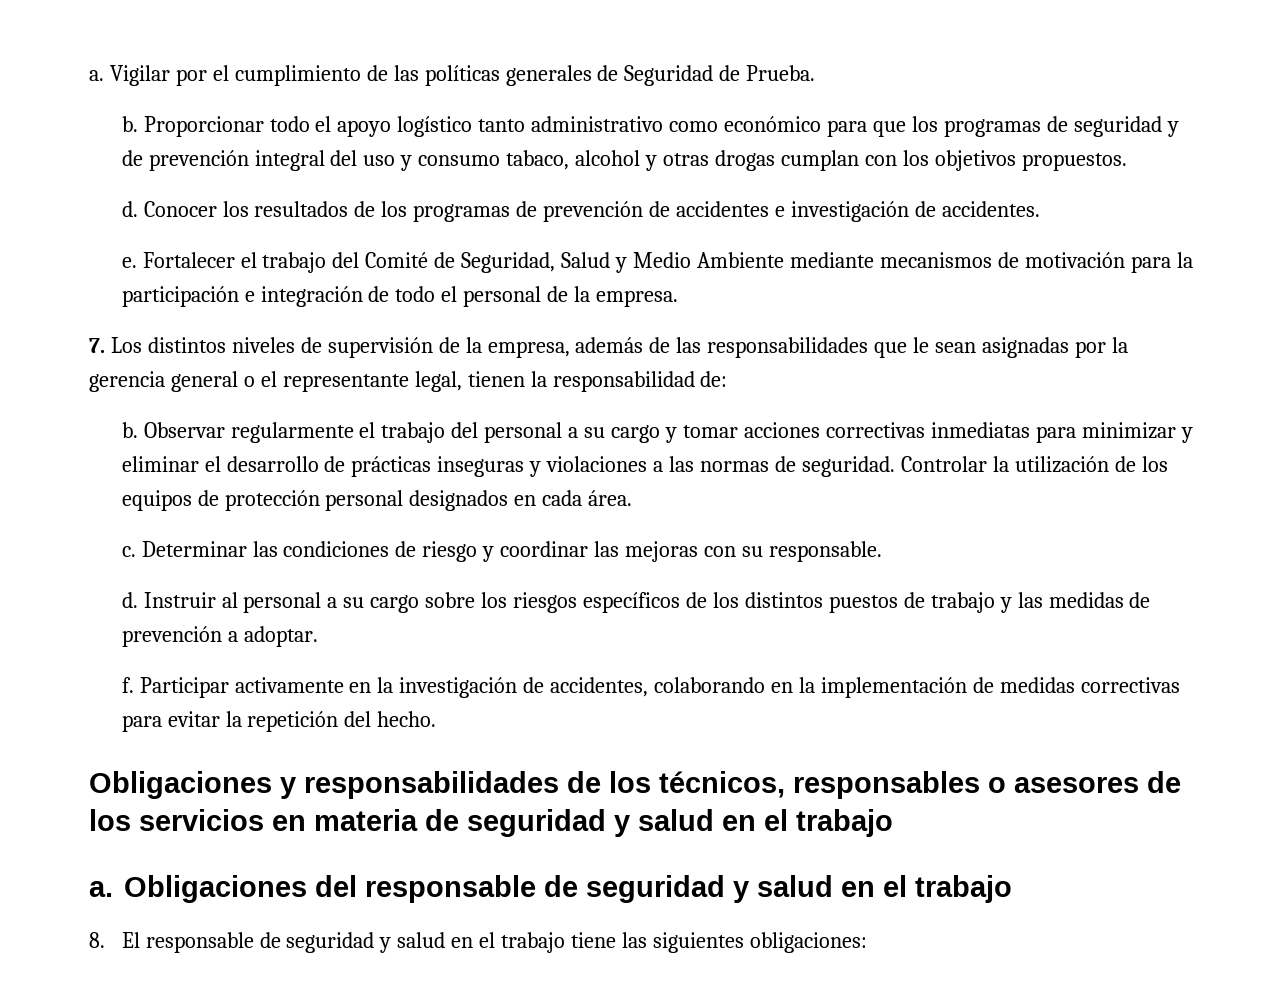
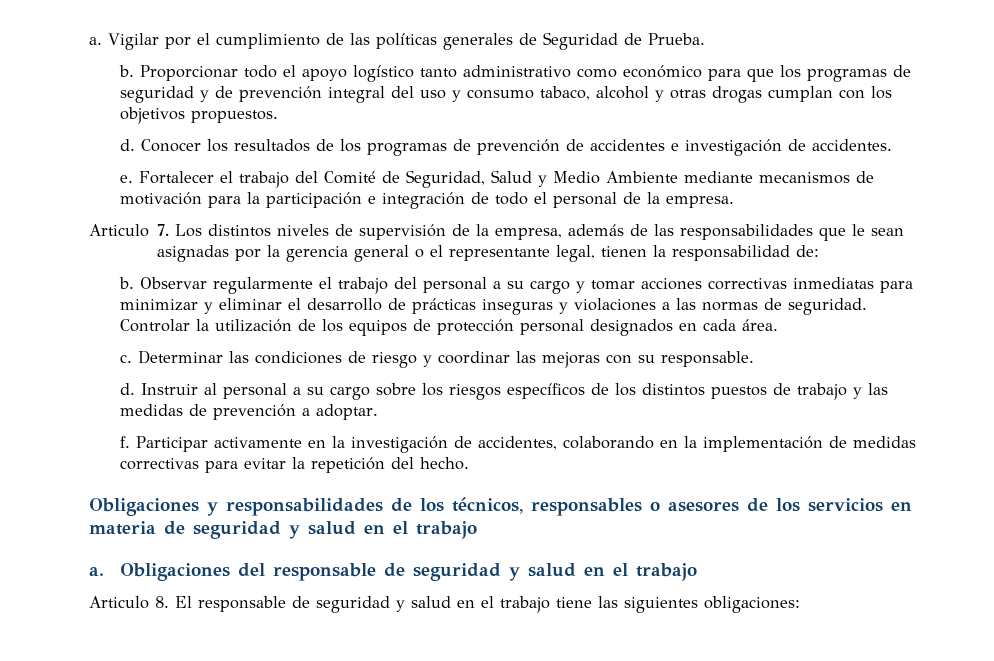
- 7. Los distintos niveles de supervisión de la empresa, además de las responsabilidades que le sean asignadas por la gerencia general o el representante legal, tienen la responsabilidad de:
+ Articulo 7. Los distintos niveles de supervisión de la empresa, además de las responsabilidades que le sean asignadas por la gerencia general o el representante legal, tienen la responsabilidad de:
- 8. El responsable de seguridad y salud en el trabajo tiene las siguientes obligaciones:
+ Articulo 8. El responsable de seguridad y salud en el trabajo tiene las siguientes obligaciones:

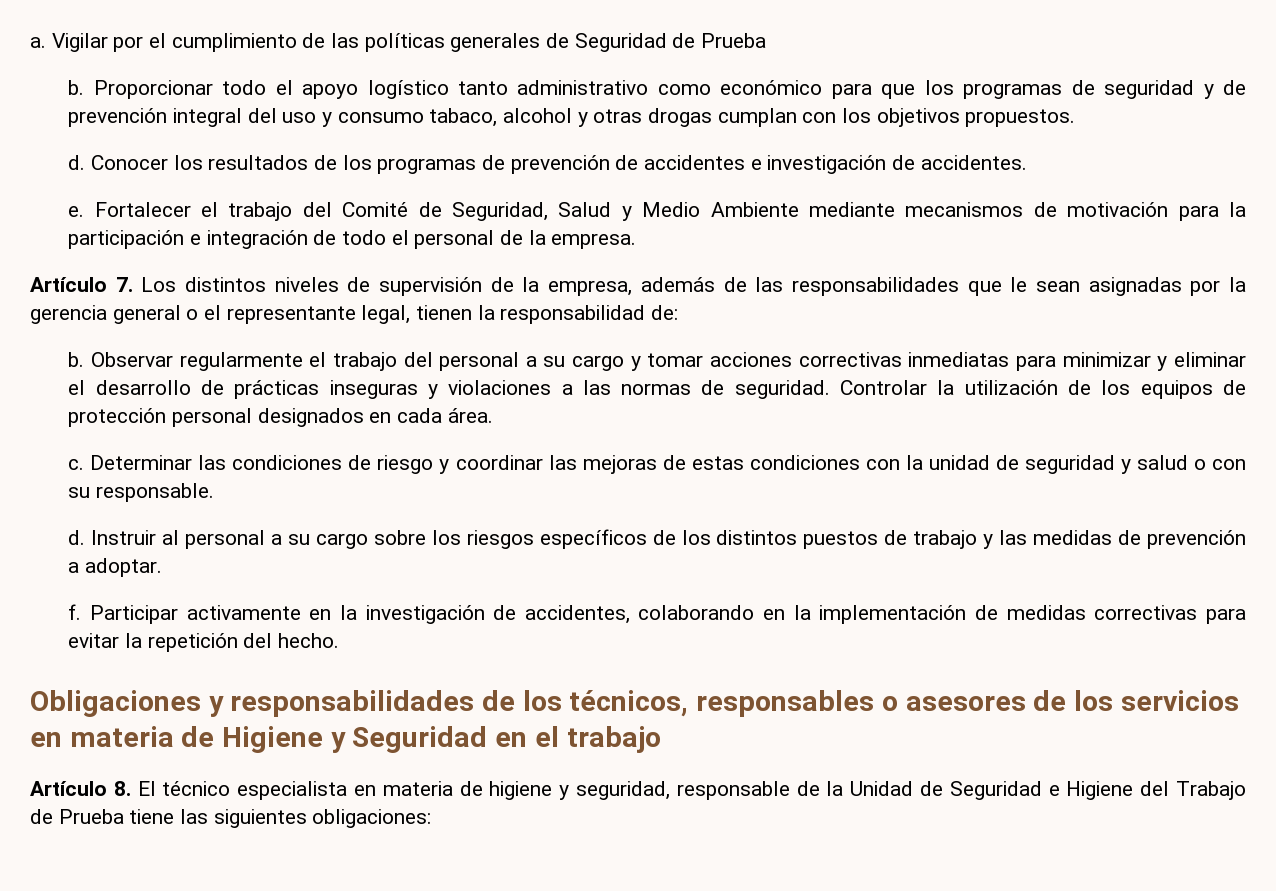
- Vigilar por el cumplimiento de las políticas generales de Seguridad de Prueba.
+ Vigilar por el cumplimiento de las políticas generales de Seguridad de Prueba
- Articulo 7. Los distintos niveles de supervisión de la empresa, además de las responsabilidades que le sean asignadas por la gerencia general o el representante legal, tienen la responsabilidad de:
+ Artículo 7. Los distintos niveles de supervisión de la empresa, además de las responsabilidades que le sean asignadas por la gerencia general o el representante legal, tienen la responsabilidad de:
- Determinar las condiciones de riesgo y coordinar las mejoras con su responsable.
+ Determinar las condiciones de riesgo y coordinar las mejoras de estas condiciones con la unidad de seguridad y salud o con su responsable.
- Obligaciones y responsabilidades de los técnicos, responsables o asesores de los servicios en materia de seguridad y salud en el trabajo
- a. Obligaciones del responsable de seguridad y salud en el trabajo
- Articulo 8. El responsable de seguridad y salud en el trabajo tiene las siguientes obligaciones:
+ Obligaciones y responsabilidades de los técnicos, responsables o asesores de los servicios en materia de Higiene y Seguridad en el trabajo
+ Artículo 8. El técnico especialista en materia de higiene y seguridad, responsable de la Unidad de Seguridad e Higiene del Trabajo de Prueba tiene las siguientes obligaciones:

